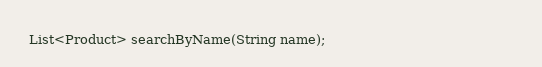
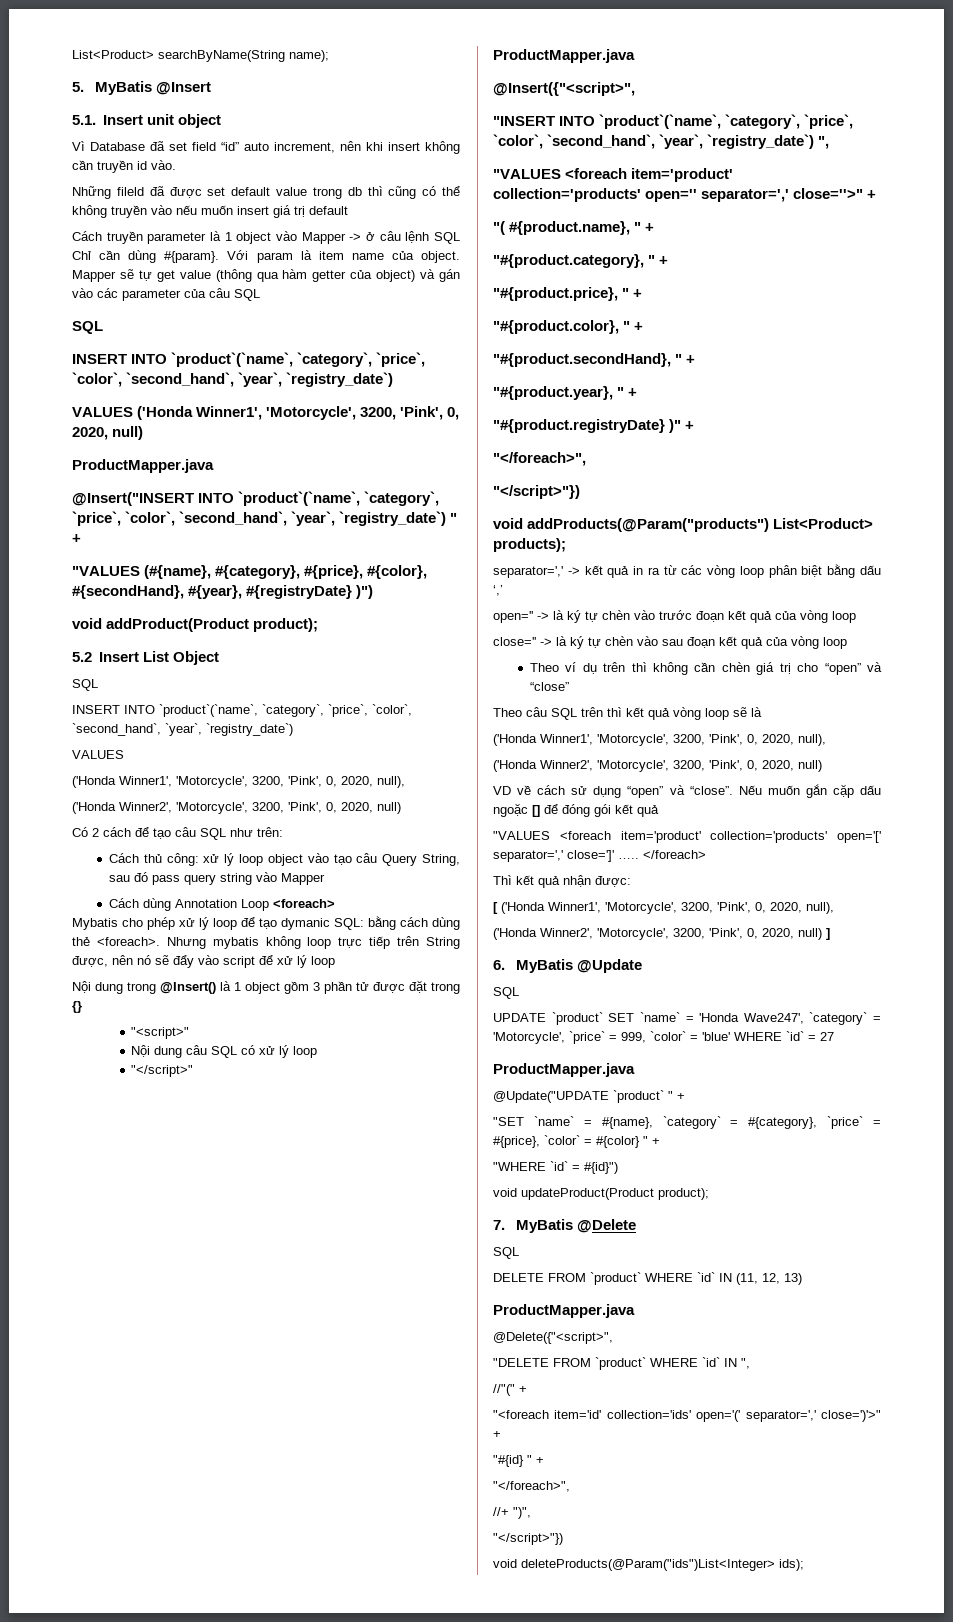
+ 5. MyBatis @Insert
+ 5.1. Insert unit object
+ Vì Database đã set field “id” auto increment, nên khi insert không cần truyền id vào.
+ Những fileld đã được set default value trong db thì cũng có thể không truyền vào nếu muốn insert giá trị default
+ Cách truyền parameter là 1 object vào Mapper -> ở câu lệnh SQL Chỉ cần dùng #{param}. Với param là item name của object. Mapper sẽ tự get value (thông qua hàm getter của object) và gán vào các parameter của câu SQL
+ SQL
+ INSERT INTO `product`(`name`, `category`, `price`, `color`, `second_hand`, `year`, `registry_date`)
+ VALUES ('Honda Winner1', 'Motorcycle', 3200, 'Pink', 0, 2020, null)
+ ProductMapper.java
+ @Insert("INSERT INTO `product`(`name`, `category`, `price`, `color`, `second_hand`, `year`, `registry_date`) " +
+ "VALUES (#{name}, #{category}, #{price}, #{color}, #{secondHand}, #{year}, #{registryDate} )")
+ void addProduct(Product product);
+ 5.2 Insert List Object
+ SQL
+ INSERT INTO `product`(`name`, `category`, `price`, `color`, `second_hand`, `year`, `registry_date`)
+ VALUES
+ ('Honda Winner1', 'Motorcycle', 3200, 'Pink', 0, 2020, null),
+ ('Honda Winner2', 'Motorcycle', 3200, 'Pink', 0, 2020, null)
+ Có 2 cách để tạo câu SQL như trên:
+ Cách thủ công: xử lý loop object vào tạo câu Query String, sau đó pass query string vào Mapper
+ Cách dùng Annotation Loop <foreach>
+ Mybatis cho phép xử lý loop để tạo dymanic SQL: bằng cách dùng thẻ <foreach>. Nhưng mybatis không loop trực tiếp trên String được, nên nó sẽ đẩy vào script để xử lý loop
+ Nội dung trong @Insert() là 1 object gồm 3 phần tử được đặt trong {}
+ "<script>"
+ Nội dung câu SQL có xử lý loop
+ "</script>"
+ ProductMapper.java
+ @Insert({"<script>",
+ "INSERT INTO `product`(`name`, `category`, `price`, `color`, `second_hand`, `year`, `registry_date`) ",
+ "VALUES <foreach item='product' collection='products' open='' separator=',' close=''>" +
+ "( #{product.name}, " +
+ "#{product.category}, " +
+ "#{product.price}, " +
+ "#{product.color}, " +
+ "#{product.secondHand}, " +
+ "#{product.year}, " +
+ "#{product.registryDate} )" +
+ "</foreach>",
+ "</script>"})
+ void addProducts(@Param("products") List<Product> products);
+ separator=',' -> kết quả in ra từ các vòng loop phân biệt bằng dấu ‘,’
+ open='' -> là ký tự chèn vào trước đoạn kết quả của vòng loop
+ close='' -> là ký tự chèn vào sau đoạn kết quả của vòng loop
+ Theo ví dụ trên thì không cần chèn giá trị cho “open” và “close”
+ Theo câu SQL trên thì kết quả vòng loop sẽ là
+ ('Honda Winner1', 'Motorcycle', 3200, 'Pink', 0, 2020, null),
+ ('Honda Winner2', 'Motorcycle', 3200, 'Pink', 0, 2020, null)
+ VD về cách sử dụng “open” và “close”. Nếu muốn gắn cặp dấu ngoặc [] để đóng gói kết quả
+ "VALUES <foreach item='product' collection='products' open='[' separator=',' close=']' ….. </foreach>
+ Thì kết quả nhận được:
+ [ ('Honda Winner1', 'Motorcycle', 3200, 'Pink', 0, 2020, null),
+ ('Honda Winner2', 'Motorcycle', 3200, 'Pink', 0, 2020, null) ]
+ 6. MyBatis @Update
+ SQL
+ UPDATE `product` SET `name` = 'Honda Wave247', `category` = 'Motorcycle', `price` = 999, `color` = 'blue' WHERE `id` = 27
+ ProductMapper.java
+ @Update("UPDATE `product` " +
+ "SET `name` = #{name}, `category` = #{category}, `price` = #{price}, `color` = #{color} " +
+ "WHERE `id` = #{id}")
+ void updateProduct(Product product);
+ 7. MyBatis @Delete
+ SQL
+ DELETE FROM `product` WHERE `id` IN (11, 12, 13)
+ ProductMapper.java
+ @Delete({"<script>",
+ "DELETE FROM `product` WHERE `id` IN ",
+ //"(" +
+ "<foreach item='id' collection='ids' open='(' separator=',' close=')'>" +
+ "#{id} " +
+ "</foreach>",
+ //+ ")",
+ "</script>"})
+ void deleteProducts(@Param("ids")List<Integer> ids);

